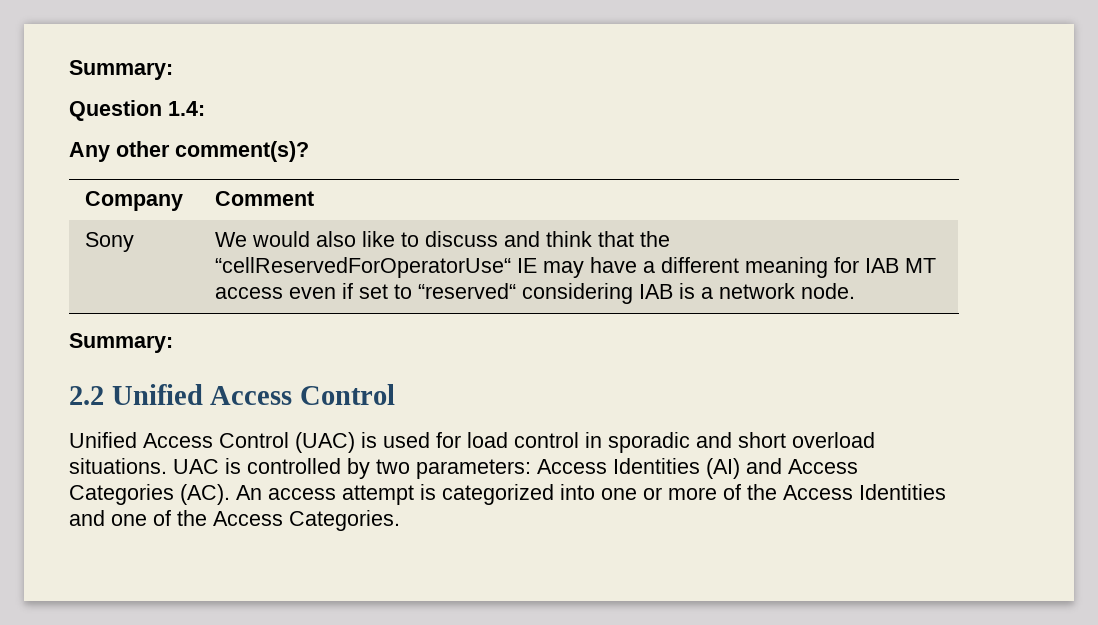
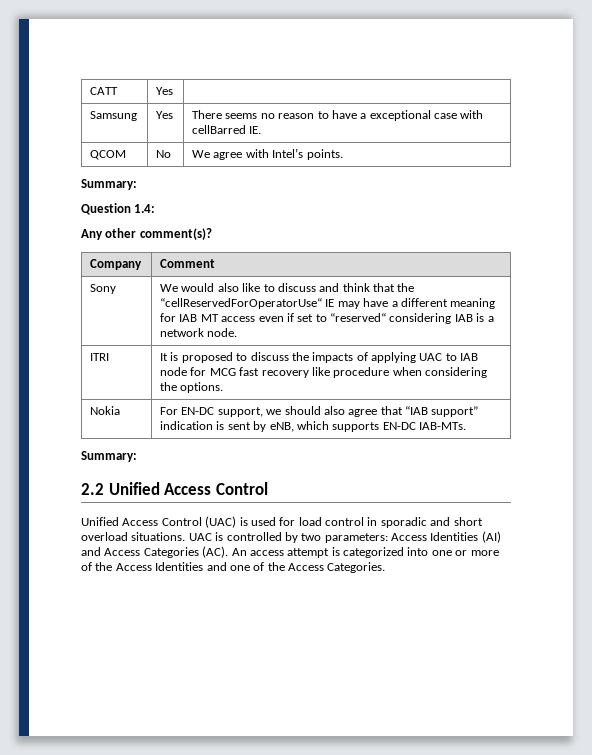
+ CATT | Yes |
+ Samsung | Yes | There seems no reason to have a exceptional case with cellBarred IE.
+ QCOM | No | We agree with Intel’s points.
+ ITRI | It is proposed to discuss the impacts of applying UAC to IAB node for MCG fast recovery like procedure when considering the options.
+ Nokia | For EN-DC support, we should also agree that “IAB support” indication is sent by eNB, which supports EN-DC IAB-MTs.

